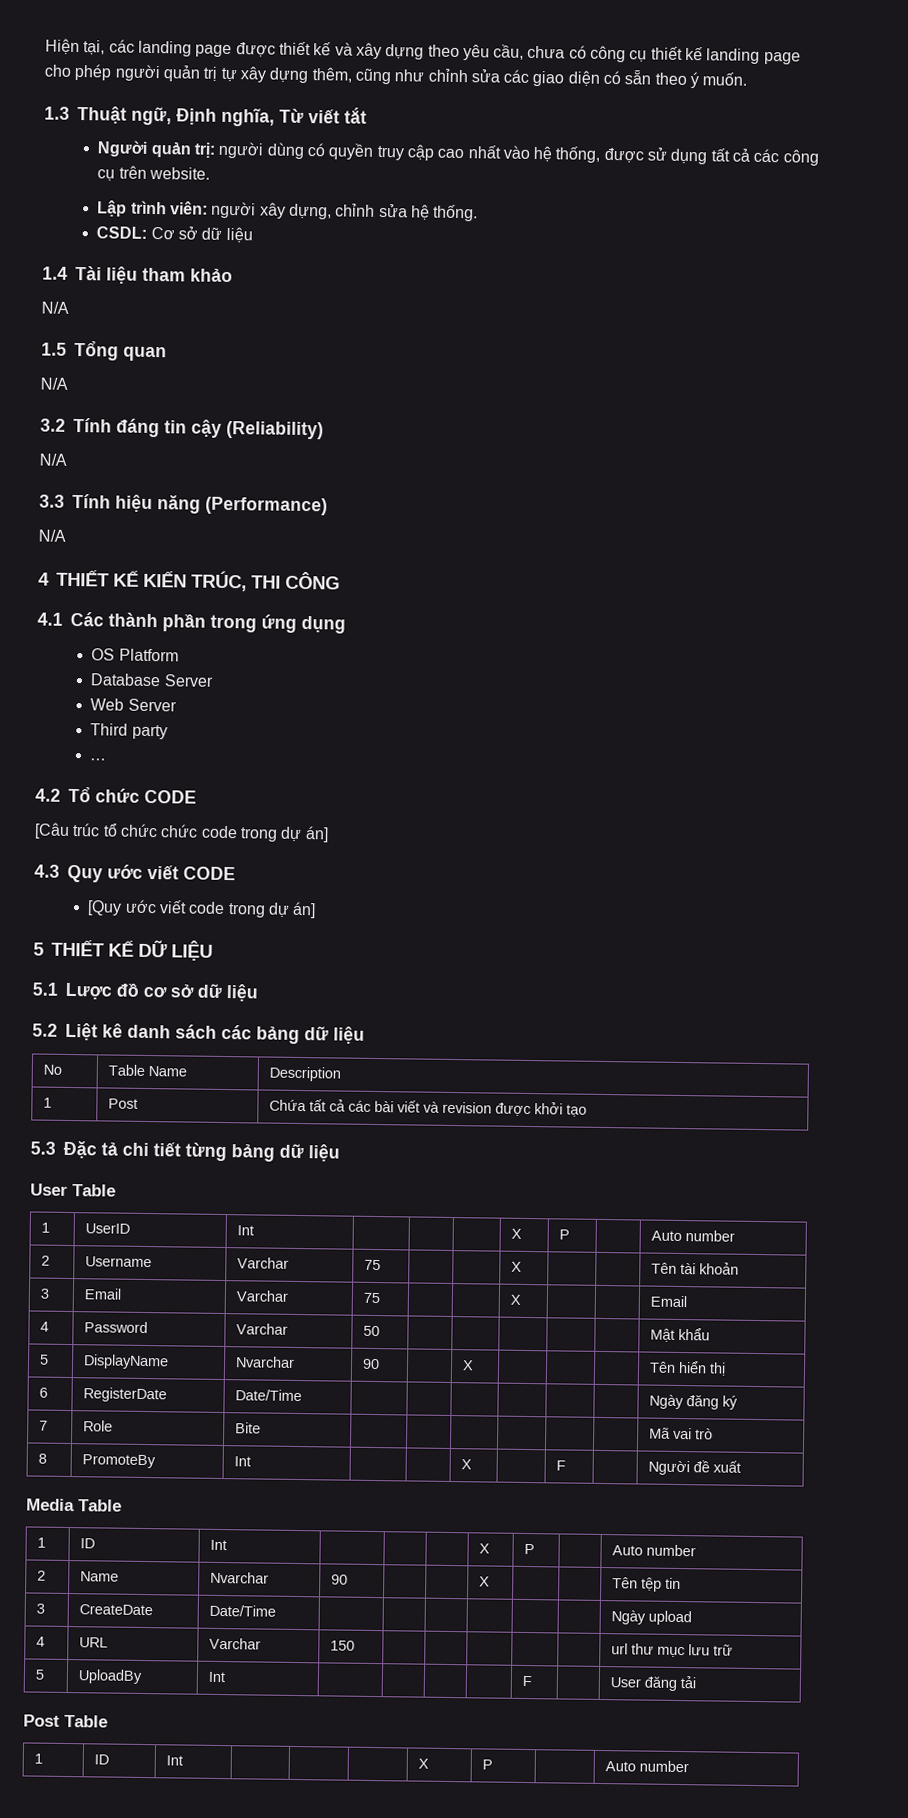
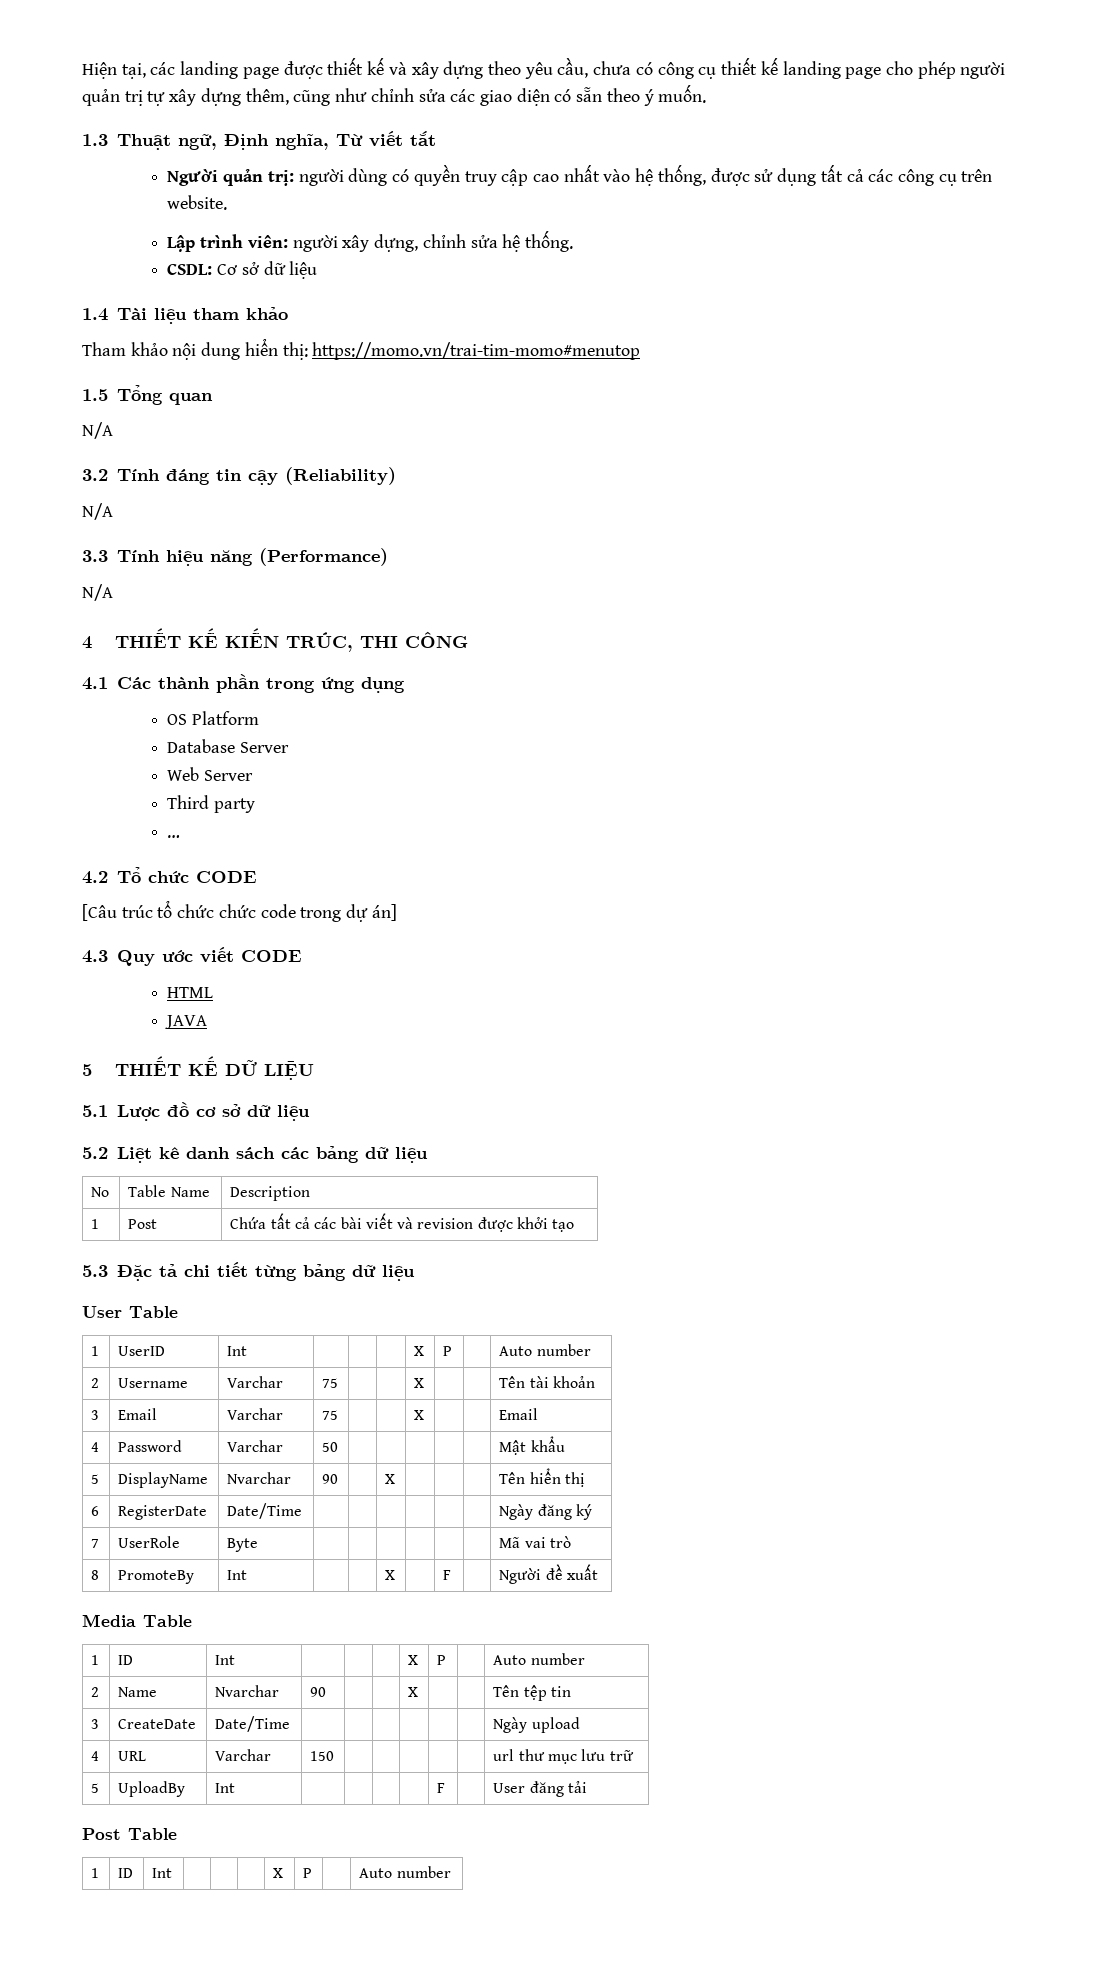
  1.4 Tài liệu tham khảo
- N/A
+ Tham khảo nội dung hiển thị: https://momo.vn/trai-tim-momo#menutop
- [Quy ước viết code trong dự án]
+ HTML
+ JAVA
- 7 | Role | Bite | | | | | | | Mã vai trò
+ 7 | UserRole | Byte | | | | | | | Mã vai trò

